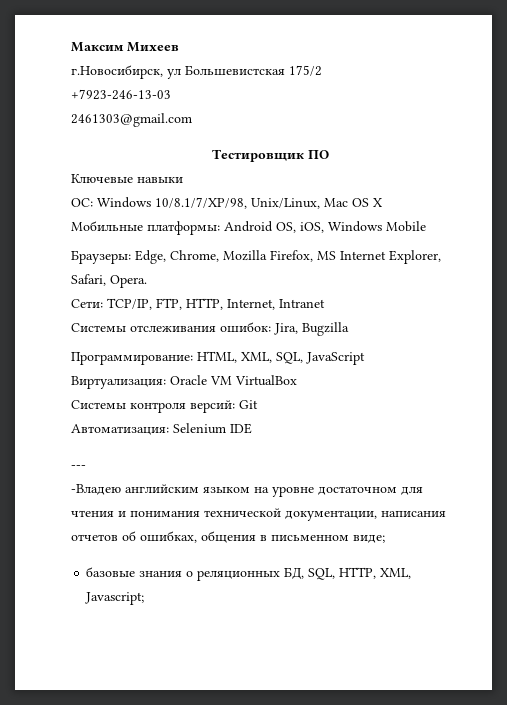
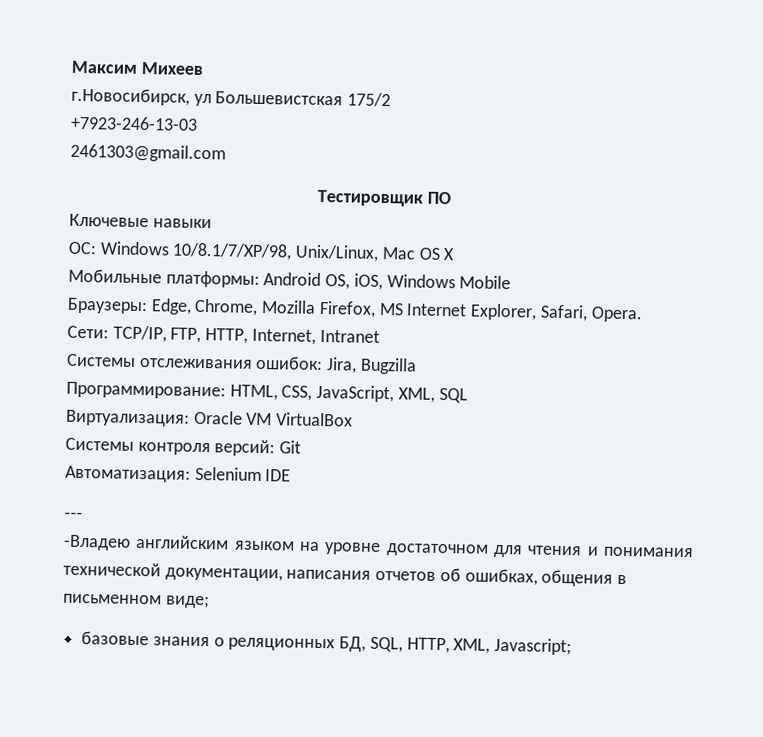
- Программирование: HTML, XML, SQL, JavaScript
+ Программирование: HTML, CSS, JavaScript, XML, SQL

